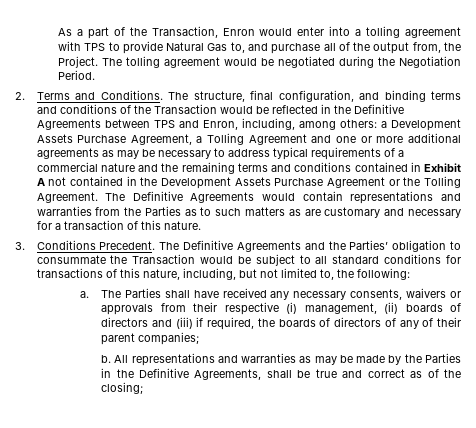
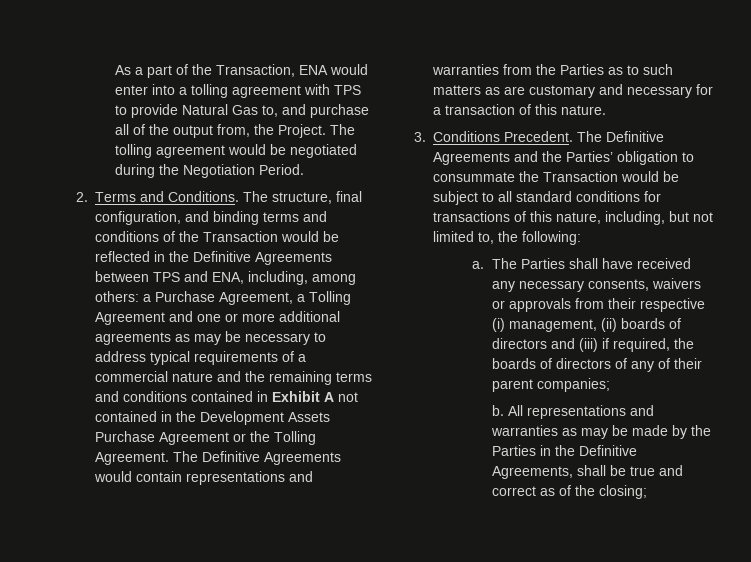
- As a part of the Transaction, Enron would enter into a tolling agreement with TPS to provide Natural Gas to, and purchase all of the output from, the Project.
+ As a part of the Transaction, ENA would enter into a tolling agreement with TPS to provide Natural Gas to, and purchase all of the output from, the Project.
- The structure, final configuration, and binding terms and conditions of the Transaction would be reflected in the Definitive Agreements between TPS and Enron, including, among others:
+ The structure, final configuration, and binding terms and conditions of the Transaction would be reflected in the Definitive Agreements between TPS and ENA, including, among others:
- a Development Assets Purchase Agreement, a Tolling Agreement and one or more additional agreements as may be necessary to address typical requirements of a commercial nature and the remaining terms and conditions contained in Exhibit A not contained in the Development Assets Purchase Agreement or the Tolling Agreement.
+ a Purchase Agreement, a Tolling Agreement and one or more additional agreements as may be necessary to address typical requirements of a commercial nature and the remaining terms and conditions contained in Exhibit A not contained in the Development Assets Purchase Agreement or the Tolling Agreement.

